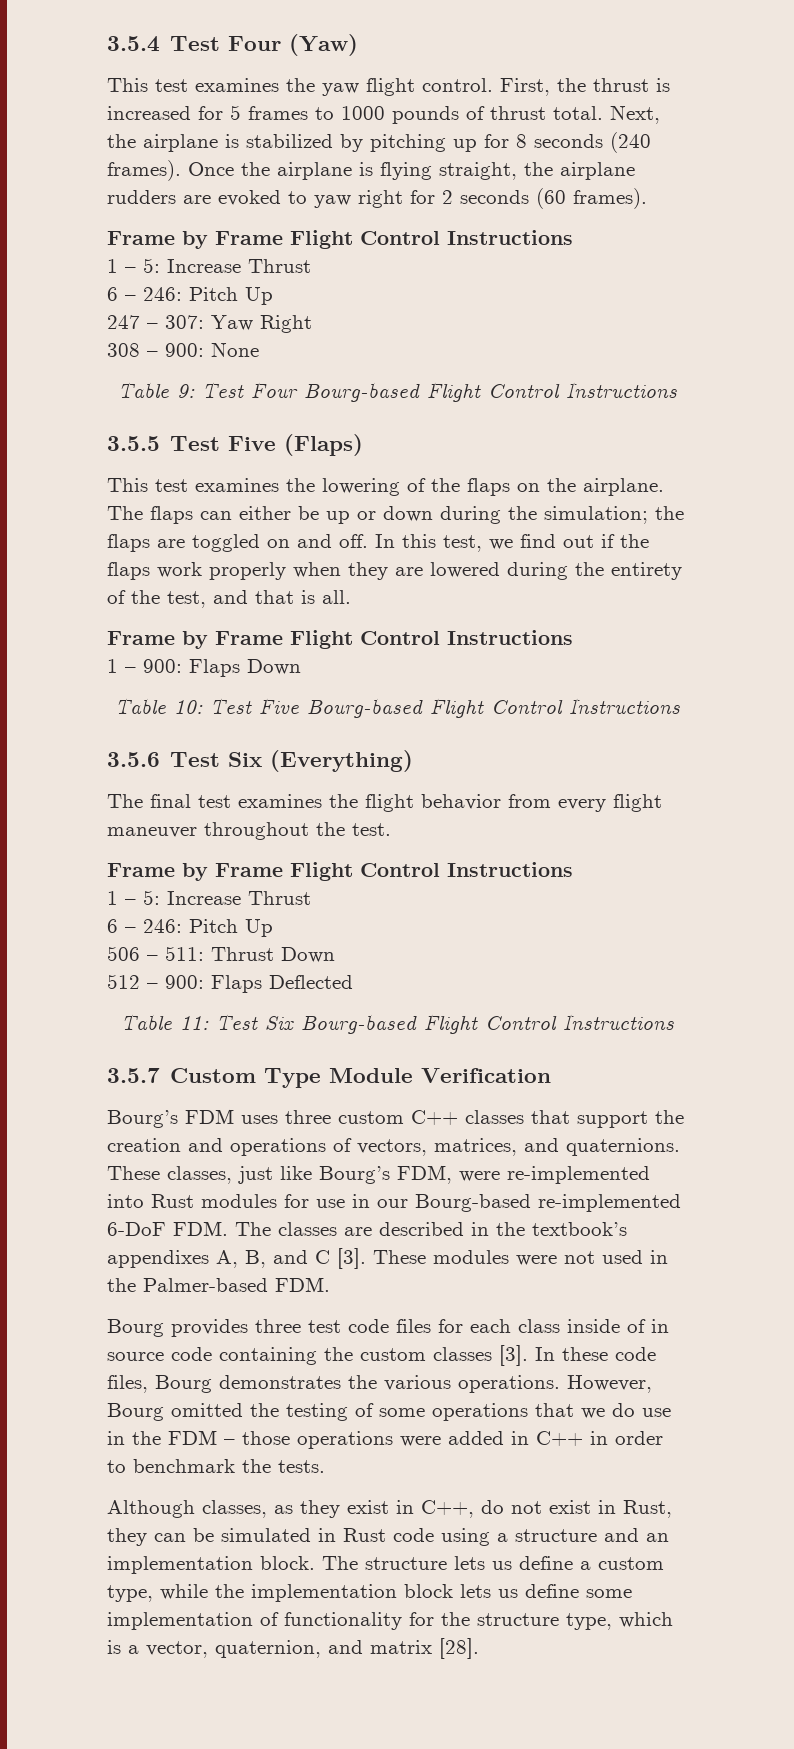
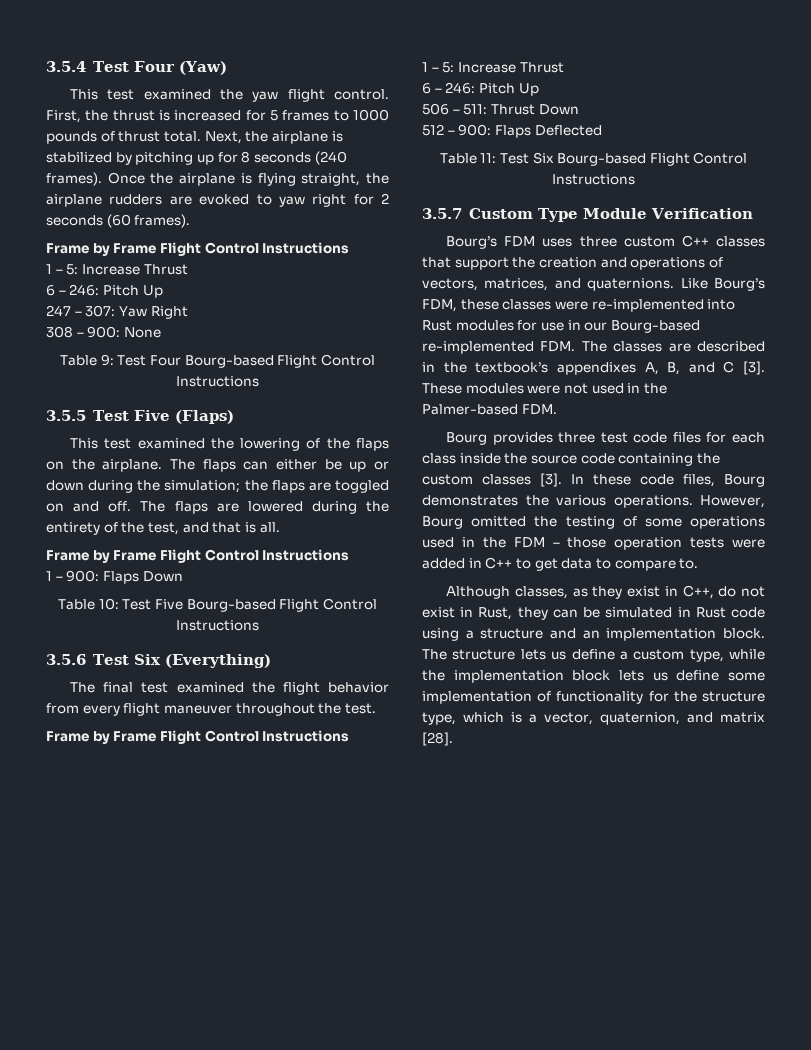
- This test examines the yaw flight control.
+ This test examined the yaw flight control.
- This test examines the lowering of the flaps on the airplane.
+ This test examined the lowering of the flaps on the airplane.
- In this test, we find out if the flaps work properly when they are lowered during the entirety of the test, and that is all.
+ The flaps are lowered during the entirety of the test, and that is all.
- The final test examines the flight behavior from every flight maneuver throughout the test.
+ The final test examined the flight behavior from every flight maneuver throughout the test.
- These classes, just like Bourg’s FDM, were re-implemented into Rust modules for use in our Bourg-based re-implemented 6-DoF FDM. The classes are described in the textbook’s appendixes A, B, and C [3].
+ Like Bourg’s FDM, these classes were re-implemented into Rust modules for use in our Bourg-based re-implemented FDM. The classes are described in the textbook’s appendixes A, B, and C [3].
- Bourg provides three test code files for each class inside of in source code containing the custom classes [3].
+ Bourg provides three test code files for each class inside the source code containing the custom classes [3].
- However, Bourg omitted the testing of some operations that we do use in the FDM – those operations were added in C++ in order to benchmark the tests.
+ However, Bourg omitted the testing of some operations used in the FDM – those operation tests were added in C++ to get data to compare to.

